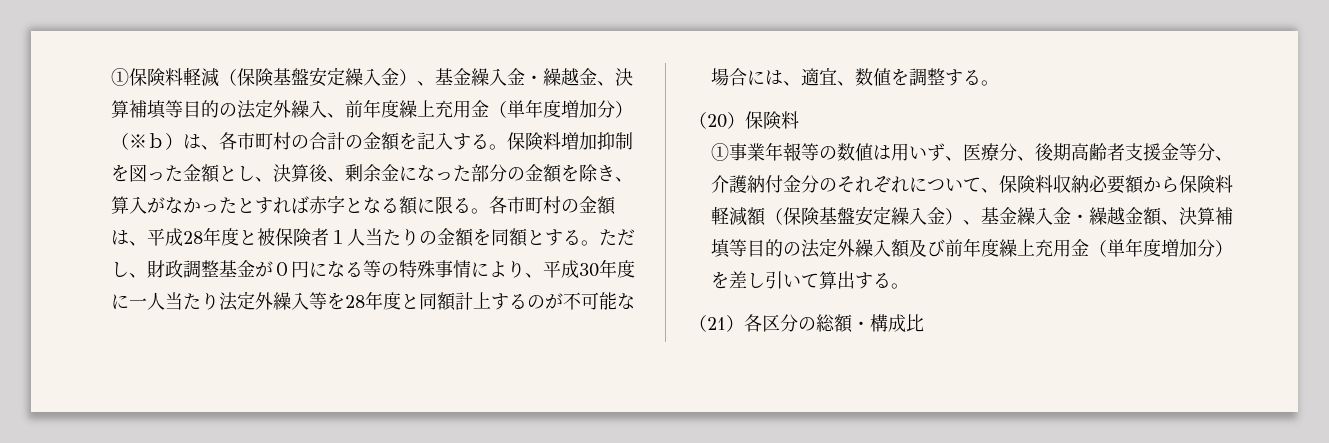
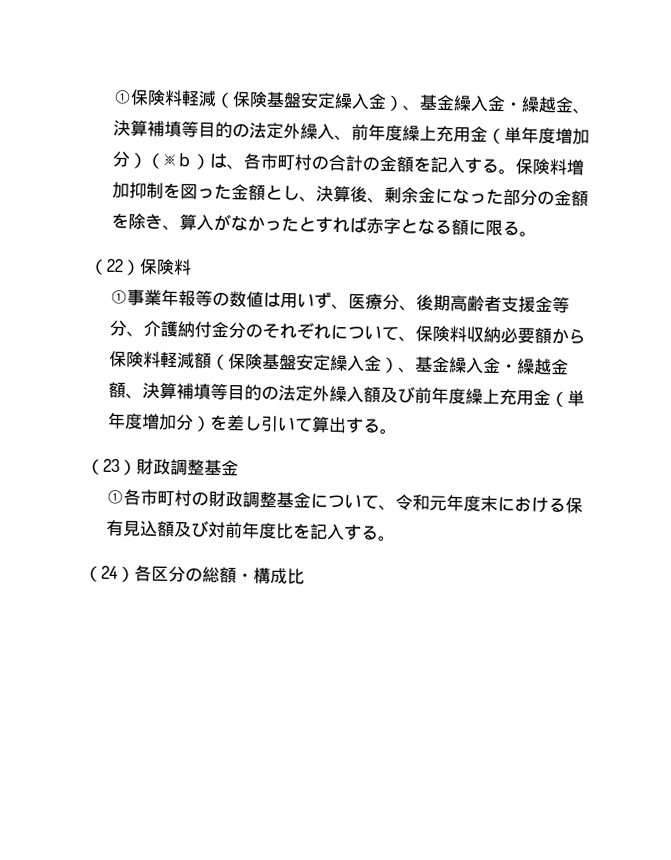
- 保険料増加抑制を図った金額とし、決算後、剰余金になった部分の金額を除き、算入がなかったとすれば赤字となる額に限る。各市町村の金額は、平成28年度と被保険者１人当たりの金額を同額とする。ただし、財政調整基金が０円になる等の特殊事情により、平成30年度に一人当たり法定外繰入等を28年度と同額計上するのが不可能な場合には、適宜、数値を調整する。
- （20）保険料
+ 保険料増加抑制を図った金額とし、決算後、剰余金になった部分の金額を除き、算入がなかったとすれば赤字となる額に限る。
+ （22）保険料
- （21）各区分の総額・構成比
+ （23）財政調整基金
+ ①各市町村の財政調整基金について、令和元年度末における保有見込額及び対前年度比を記入する。
+ （24）各区分の総額・構成比

